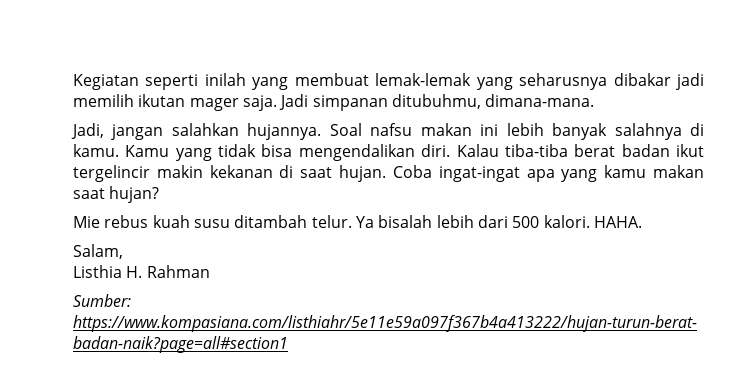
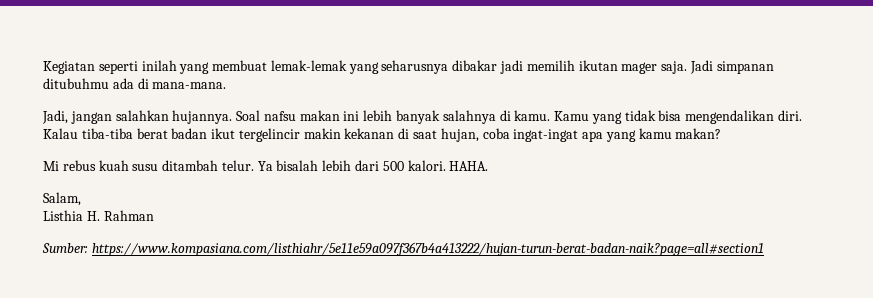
- Jadi simpanan ditubuhmu, dimana-mana.
+ Jadi simpanan ditubuhmu ada di mana-mana.
- Kalau tiba-tiba berat badan ikut tergelincir makin kekanan di saat hujan. Coba ingat-ingat apa yang kamu makan saat hujan?
- Mie rebus kuah susu ditambah telur.
+ Kalau tiba-tiba berat badan ikut tergelincir makin kekanan di saat hujan, coba ingat-ingat apa yang kamu makan?
+ Mi rebus kuah susu ditambah telur.

